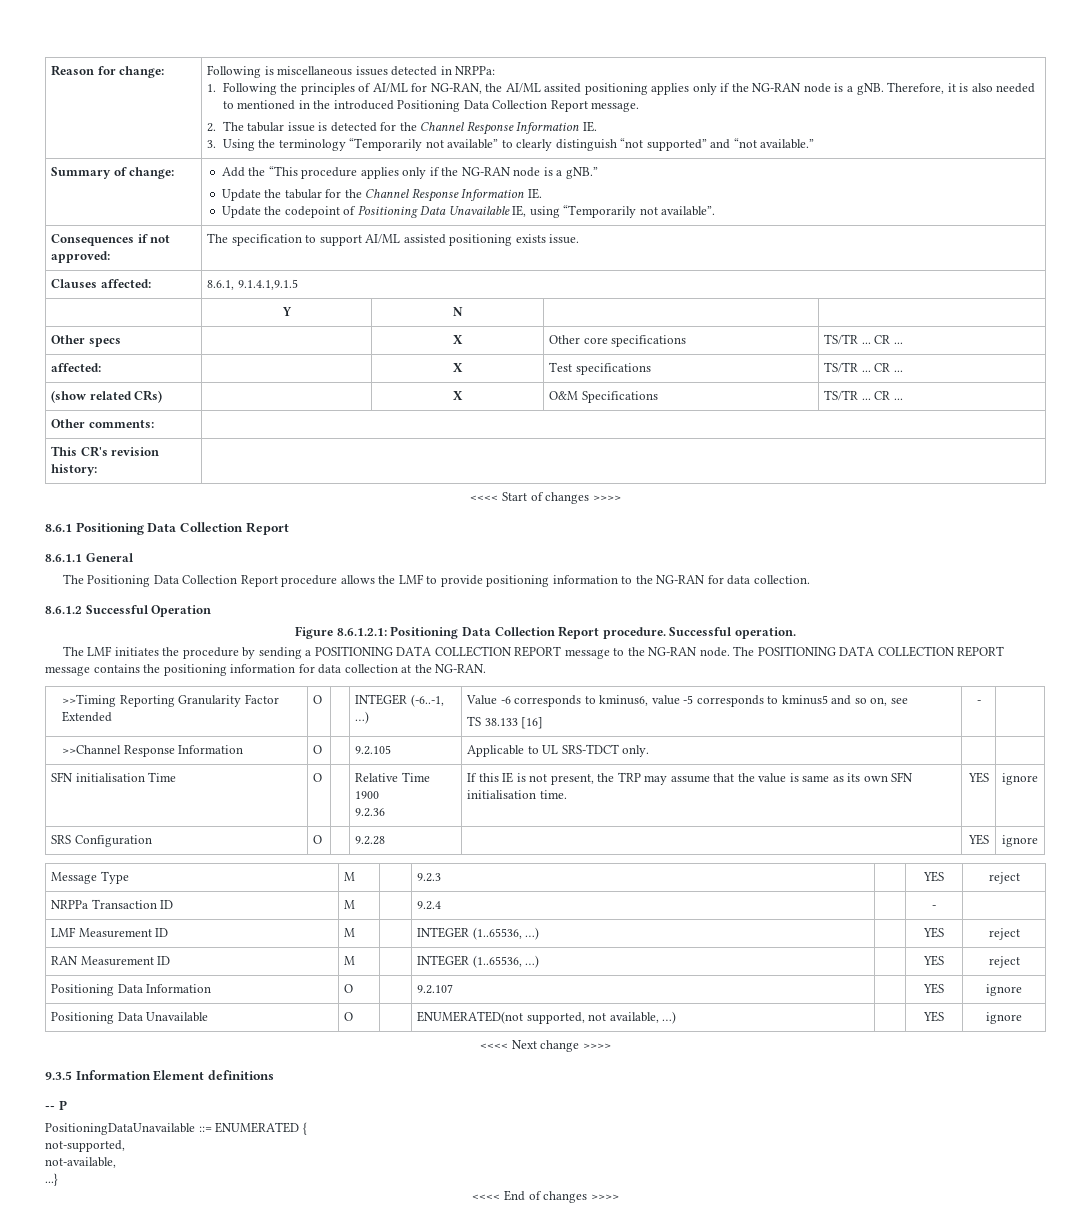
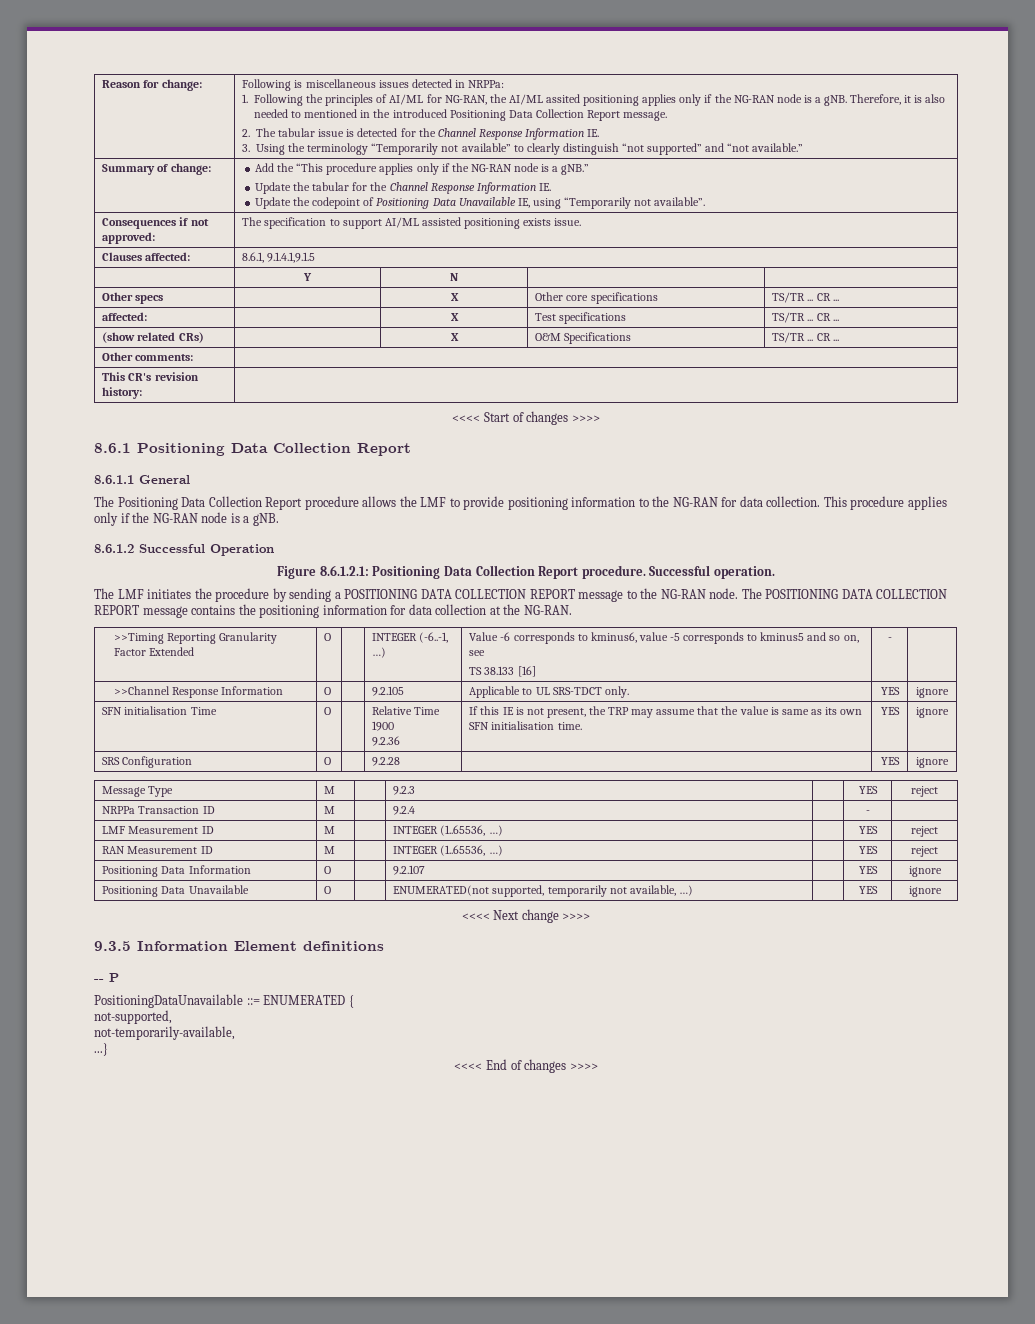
+ This procedure applies only if the NG-RAN node is a gNB.
- >>Channel Response Information | O | | 9.2.105 | Applicable to UL SRS-TDCT only. | |
+ >>Channel Response Information | O | | 9.2.105 | Applicable to UL SRS-TDCT only. | YES | ignore
- Positioning Data Unavailable | O | | ENUMERATED(not supported, not available, …) | | YES | ignore
+ Positioning Data Unavailable | O | | ENUMERATED(not supported, temporarily not available, …) | | YES | ignore
- not-available,
+ not-temporarily-available,

